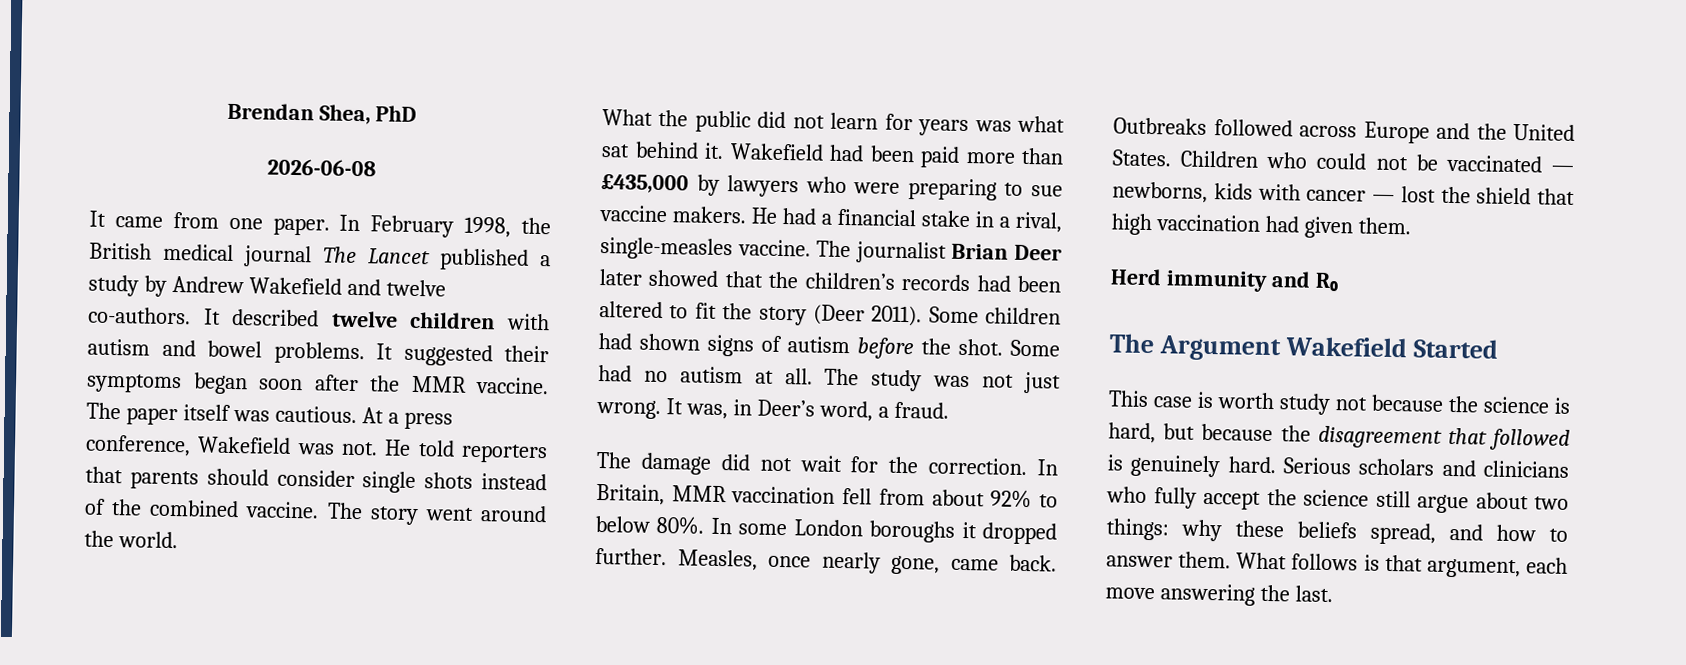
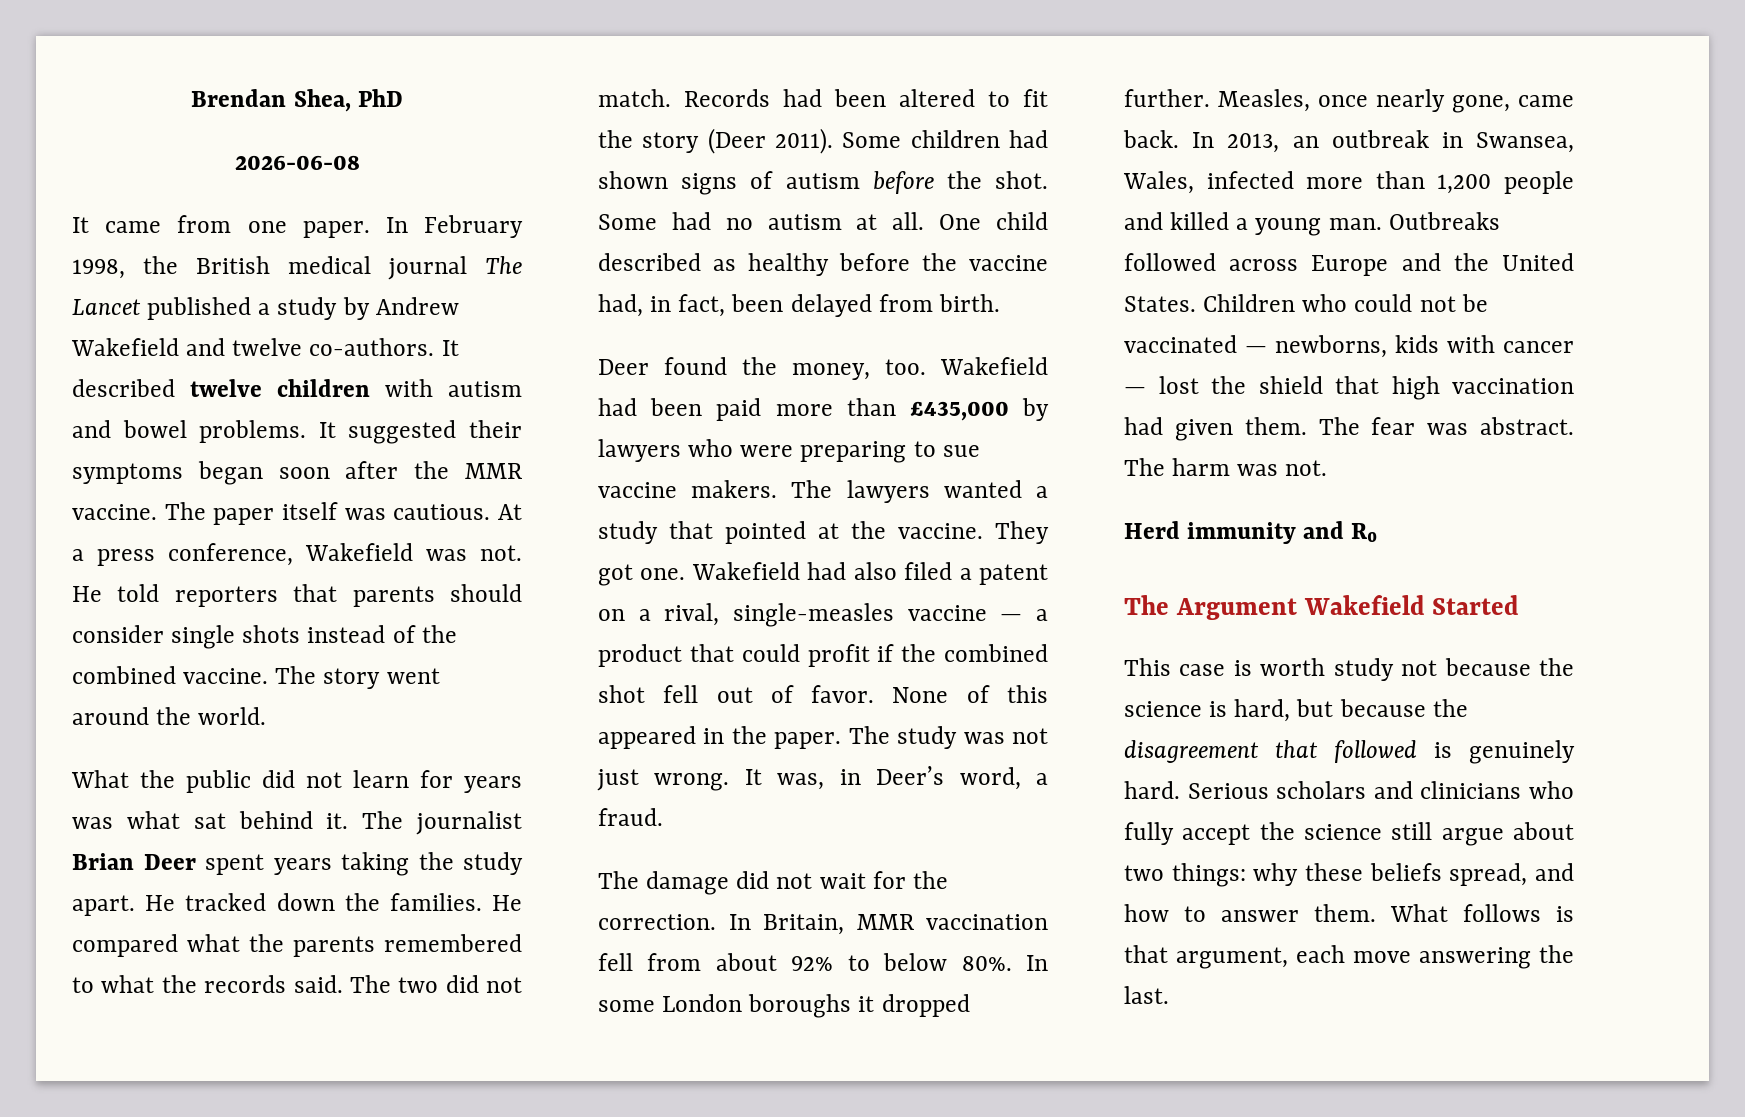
- Wakefield had been paid more than £435,000 by lawyers who were preparing to sue vaccine makers. He had a financial stake in a rival, single-measles vaccine. The journalist Brian Deer later showed that the children’s records had been altered to fit the story (Deer 2011).
+ The journalist Brian Deer spent years taking the study apart. He tracked down the families. He compared what the parents remembered to what the records said. The two did not match. Records had been altered to fit the story (Deer 2011).
+ One child described as healthy before the vaccine had, in fact, been delayed from birth.
+ Deer found the money, too. Wakefield had been paid more than £435,000 by lawyers who were preparing to sue vaccine makers. The lawyers wanted a study that pointed at the vaccine. They got one. Wakefield had also filed a patent on a rival, single-measles vaccine — a product that could profit if the combined shot fell out of favor. None of this appeared in the paper.
+ In 2013, an outbreak in Swansea, Wales, infected more than 1,200 people and killed a young man.
+ The fear was abstract. The harm was not.

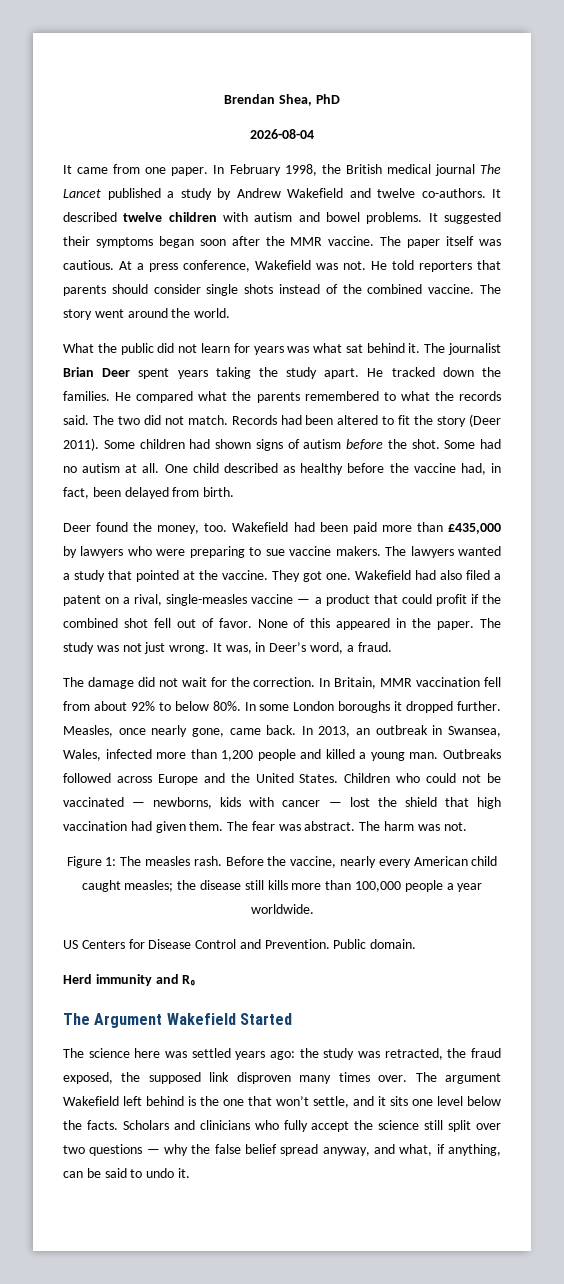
- 2026-06-08
+ 2026-08-04
+ Figure 1: The measles rash. Before the vaccine, nearly every American child caught measles; the disease still kills more than 100,000 people a year worldwide.
+ US Centers for Disease Control and Prevention. Public domain.
- This case is worth study not because the science is hard, but because the disagreement that followed is genuinely hard. Serious scholars and clinicians who fully accept the science still argue about two things: why these beliefs spread, and how to answer them. What follows is that argument, each move answering the last.
+ The science here was settled years ago: the study was retracted, the fraud exposed, the supposed link disproven many times over. The argument Wakefield left behind is the one that won’t settle, and it sits one level below the facts. Scholars and clinicians who fully accept the science still split over two questions — why the false belief spread anyway, and what, if anything, can be said to undo it.

